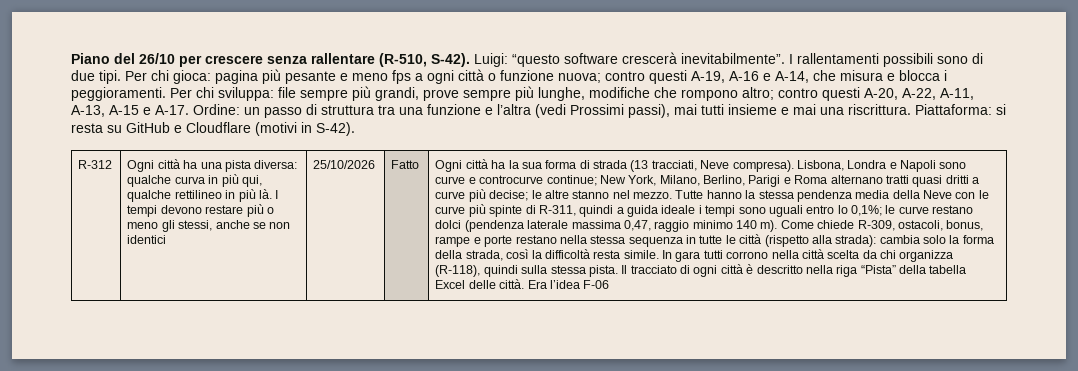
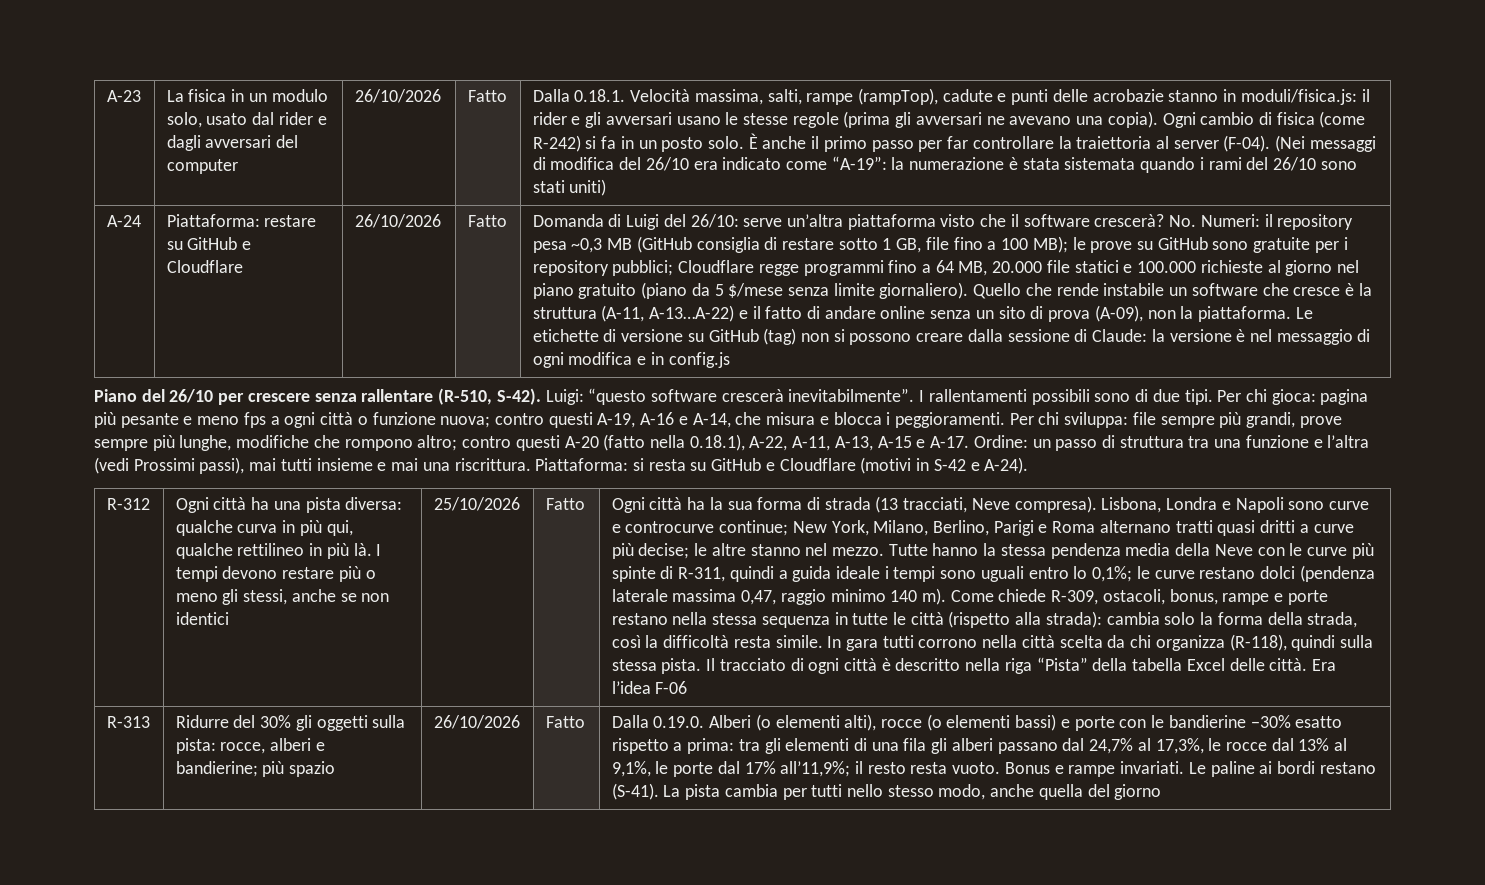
+ A-23 | La fisica in un modulo solo, usato dal rider e dagli avversari del computer | 26/10/2026 | Fatto | Dalla 0.18.1. Velocità massima, salti, rampe (rampTop), cadute e punti delle acrobazie stanno in moduli/fisica.js: il rider e gli avversari usano le stesse regole (prima gli avversari ne avevano una copia). Ogni cambio di fisica (come R-242) si fa in un posto solo. È anche il primo passo per far controllare la traiettoria al server (F-04). (Nei messaggi di modifica del 26/10 era indicato come “A-19”: la numerazione è stata sistemata quando i rami del 26/10 sono stati uniti)
+ A-24 | Piattaforma: restare su GitHub e Cloudflare | 26/10/2026 | Fatto | Domanda di Luigi del 26/10: serve un’altra piattaforma visto che il software crescerà? No. Numeri: il repository pesa ~0,3 MB (GitHub consiglia di restare sotto 1 GB, file fino a 100 MB); le prove su GitHub sono gratuite per i repository pubblici; Cloudflare regge programmi fino a 64 MB, 20.000 file statici e 100.000 richieste al giorno nel piano gratuito (piano da 5 $/mese senza limite giornaliero). Quello che rende instabile un software che cresce è la struttura (A-11, A-13…A-22) e il fatto di andare online senza un sito di prova (A-09), non la piattaforma. Le etichette di versione su GitHub (tag) non si possono creare dalla sessione di Claude: la versione è nel messaggio di ogni modifica e in config.js
- Per chi sviluppa: file sempre più grandi, prove sempre più lunghe, modifiche che rompono altro; contro questi A-20, A-22, A-11, A-13, A-15 e A-17.
+ Per chi sviluppa: file sempre più grandi, prove sempre più lunghe, modifiche che rompono altro; contro questi A-20 (fatto nella 0.18.1), A-22, A-11, A-13, A-15 e A-17.
- Piattaforma: si resta su GitHub e Cloudflare (motivi in S-42).
+ Piattaforma: si resta su GitHub e Cloudflare (motivi in S-42 e A-24).
+ R-313 | Ridurre del 30% gli oggetti sulla pista: rocce, alberi e bandierine; più spazio | 26/10/2026 | Fatto | Dalla 0.19.0. Alberi (o elementi alti), rocce (o elementi bassi) e porte con le bandierine −30% esatto rispetto a prima: tra gli elementi di una fila gli alberi passano dal 24,7% al 17,3%, le rocce dal 13% al 9,1%, le porte dal 17% all’11,9%; il resto resta vuoto. Bonus e rampe invariati. Le paline ai bordi restano (S-41). La pista cambia per tutti nello stesso modo, anche quella del giorno

